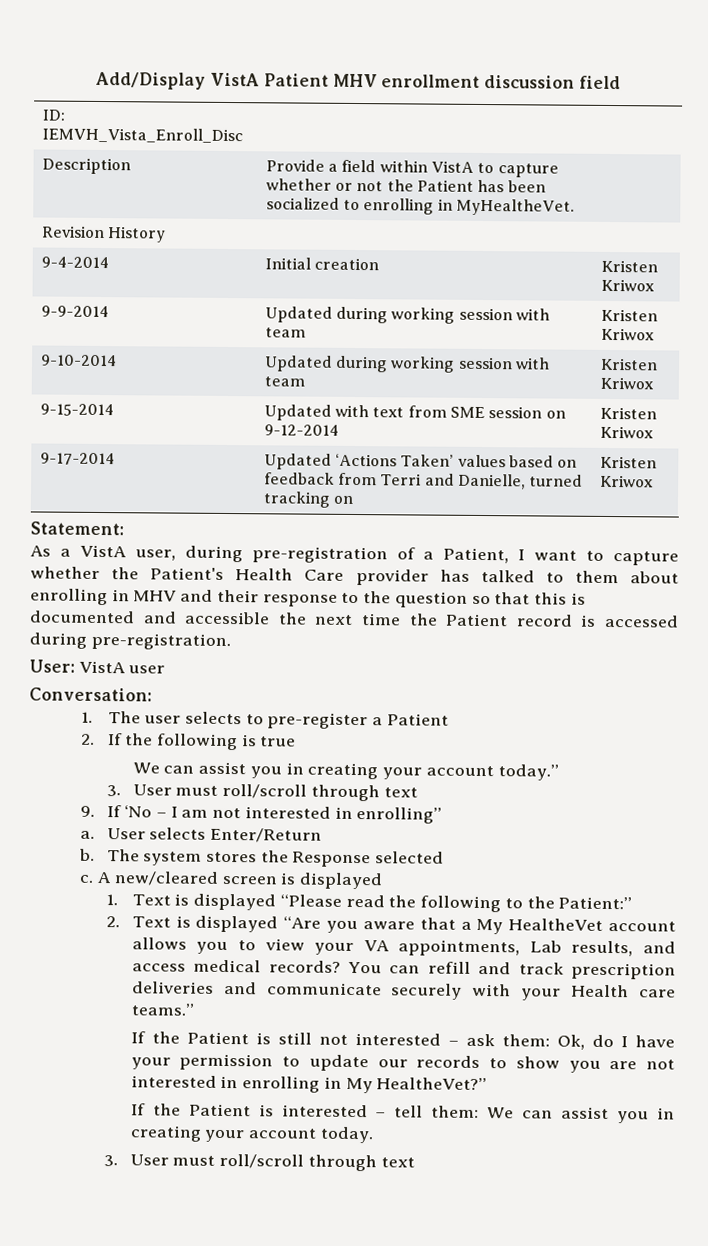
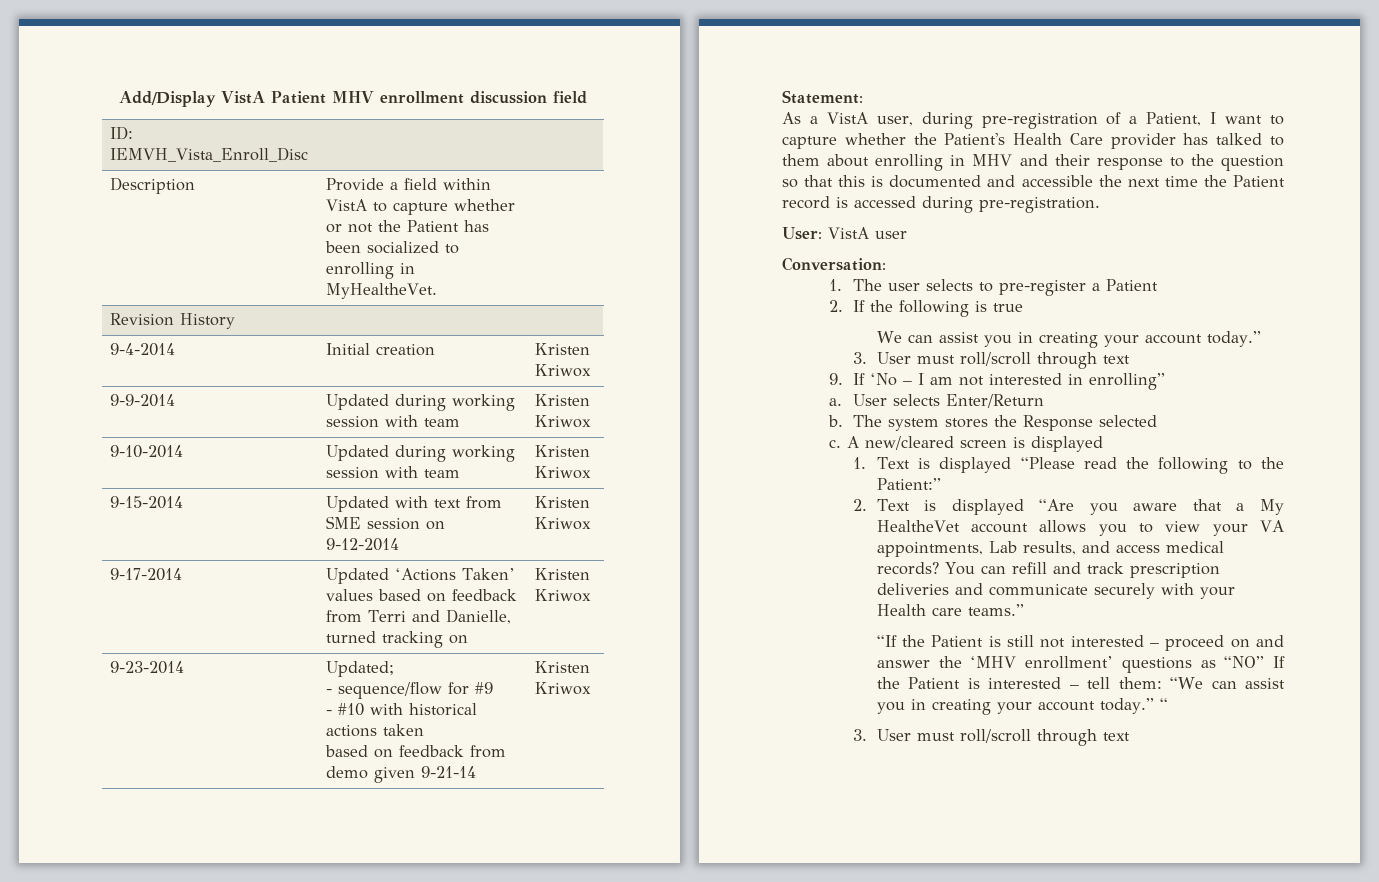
+ 9-23-2014 | Updated;
+ - sequence/flow for #9
+ - #10 with historical actions taken
+ based on feedback from demo given 9-21-14 | Kristen Kriwox
- If the Patient is still not interested – ask them: Ok, do I have your permission to update our records to show you are not interested in enrolling in My HealtheVet?”
- If the Patient is interested – tell them: We can assist you in creating your account today.
+ “If the Patient is still not interested – proceed on and answer the ‘MHV enrollment’ questions as “NO” If the Patient is interested – tell them: “We can assist you in creating your account today.” “

